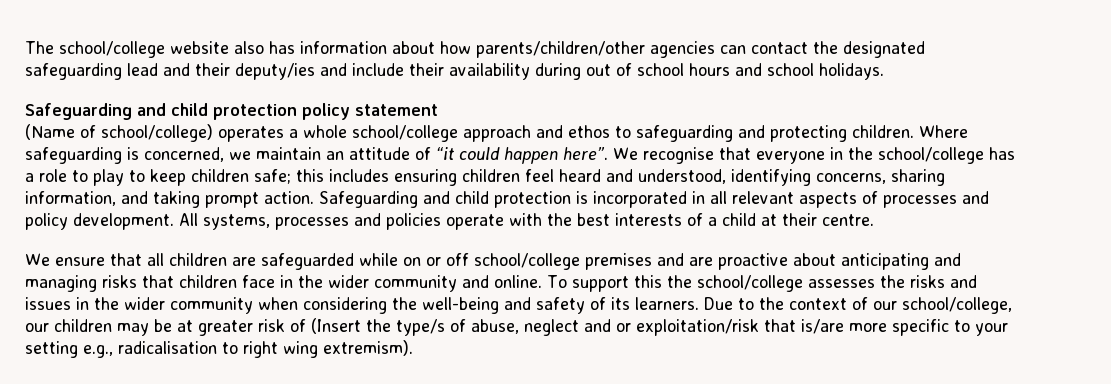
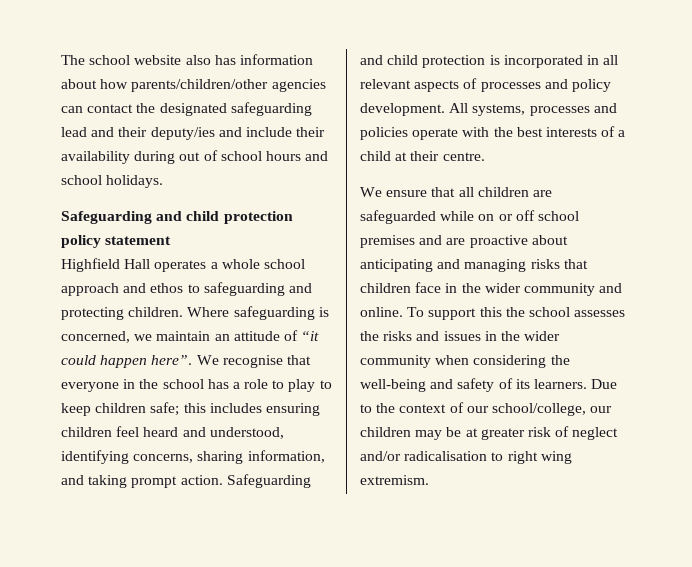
- The school/college website also has information about how parents/children/other agencies can contact the designated safeguarding lead and their deputy/ies and include their availability during out of school hours and school holidays.
+ The school website also has information about how parents/children/other agencies can contact the designated safeguarding lead and their deputy/ies and include their availability during out of school hours and school holidays.
- (Name of school/college) operates a whole school/college approach and ethos to safeguarding and protecting children.
+ Highfield Hall operates a whole school approach and ethos to safeguarding and protecting children.
- We recognise that everyone in the school/college has a role to play to keep children safe; this includes ensuring children feel heard and understood, identifying concerns, sharing information, and taking prompt action.
+ We recognise that everyone in the school has a role to play to keep children safe; this includes ensuring children feel heard and understood, identifying concerns, sharing information, and taking prompt action.
- We ensure that all children are safeguarded while on or off school/college premises and are proactive about anticipating and managing risks that children face in the wider community and online.
+ We ensure that all children are safeguarded while on or off school premises and are proactive about anticipating and managing risks that children face in the wider community and online.
- To support this the school/college assesses the risks and issues in the wider community when considering the well-being and safety of its learners.
+ To support this the school assesses the risks and issues in the wider community when considering the well-being and safety of its learners.
- Due to the context of our school/college, our children may be at greater risk of (Insert the type/s of abuse, neglect and or exploitation/risk that is/are more specific to your setting e.g., radicalisation to right wing extremism).
+ Due to the context of our school/college, our children may be at greater risk of neglect and/or radicalisation to right wing extremism.

